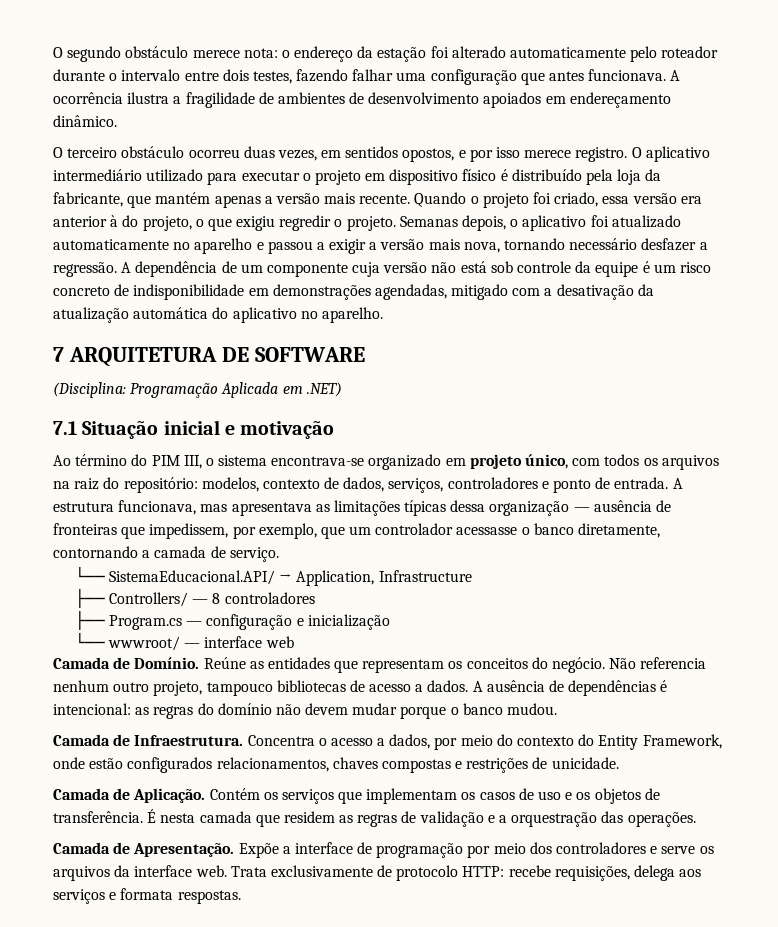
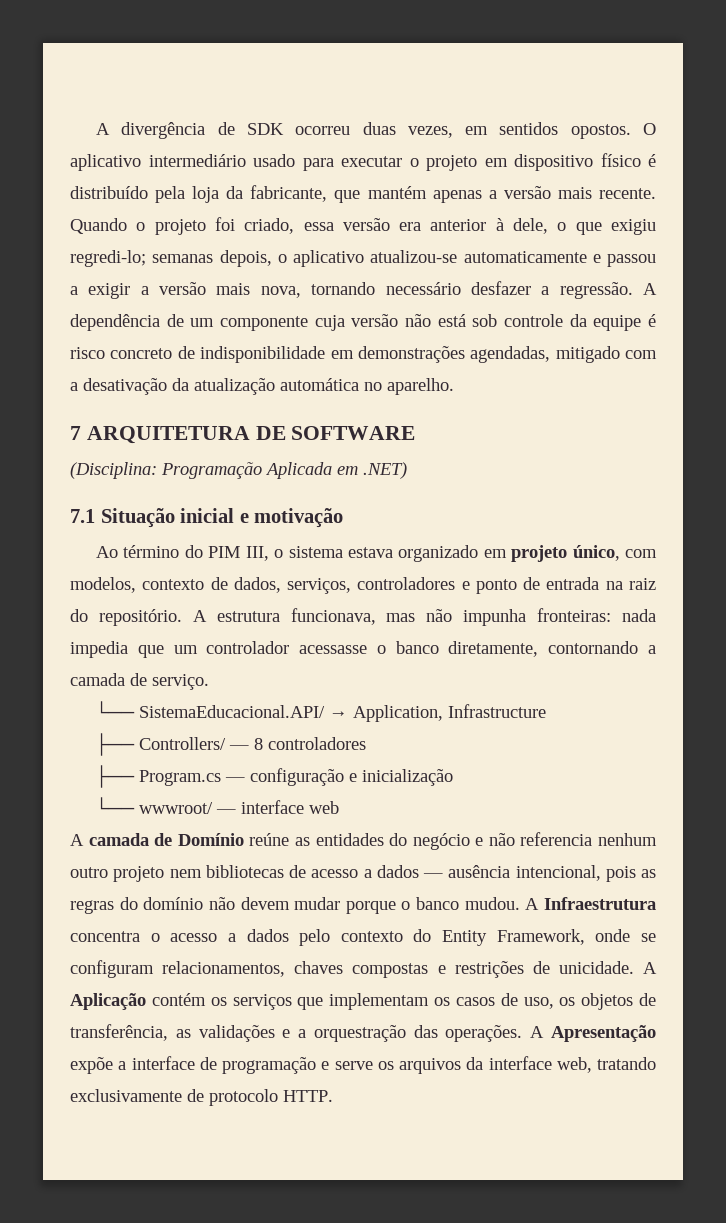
- O segundo obstáculo merece nota: o endereço da estação foi alterado automaticamente pelo roteador durante o intervalo entre dois testes, fazendo falhar uma configuração que antes funcionava. A ocorrência ilustra a fragilidade de ambientes de desenvolvimento apoiados em endereçamento dinâmico.
- O terceiro obstáculo ocorreu duas vezes, em sentidos opostos, e por isso merece registro.
+ A divergência de SDK ocorreu duas vezes, em sentidos opostos.
- O aplicativo intermediário utilizado para executar o projeto em dispositivo físico é distribuído pela loja da fabricante, que mantém apenas a versão mais recente.
+ O aplicativo intermediário usado para executar o projeto em dispositivo físico é distribuído pela loja da fabricante, que mantém apenas a versão mais recente.
- Quando o projeto foi criado, essa versão era anterior à do projeto, o que exigiu regredir o projeto. Semanas depois, o aplicativo foi atualizado automaticamente no aparelho e passou a exigir a versão mais nova, tornando necessário desfazer a regressão.
+ Quando o projeto foi criado, essa versão era anterior à dele, o que exigiu regredi-lo; semanas depois, o aplicativo atualizou-se automaticamente e passou a exigir a versão mais nova, tornando necessário desfazer a regressão.
- A dependência de um componente cuja versão não está sob controle da equipe é um risco concreto de indisponibilidade em demonstrações agendadas, mitigado com a desativação da atualização automática do aplicativo no aparelho.
+ A dependência de um componente cuja versão não está sob controle da equipe é risco concreto de indisponibilidade em demonstrações agendadas, mitigado com a desativação da atualização automática no aparelho.
- Ao término do PIM III, o sistema encontrava-se organizado em projeto único, com todos os arquivos na raiz do repositório: modelos, contexto de dados, serviços, controladores e ponto de entrada. A estrutura funcionava, mas apresentava as limitações típicas dessa organização — ausência de fronteiras que impedissem, por exemplo, que um controlador acessasse o banco diretamente, contornando a camada de serviço.
+ Ao término do PIM III, o sistema estava organizado em projeto único, com modelos, contexto de dados, serviços, controladores e ponto de entrada na raiz do repositório. A estrutura funcionava, mas não impunha fronteiras: nada impedia que um controlador acessasse o banco diretamente, contornando a camada de serviço.
- Camada de Domínio. Reúne as entidades que representam os conceitos do negócio. Não referencia nenhum outro projeto, tampouco bibliotecas de acesso a dados. A ausência de dependências é intencional: as regras do domínio não devem mudar porque o banco mudou.
- Camada de Infraestrutura. Concentra o acesso a dados, por meio do contexto do Entity Framework, onde estão configurados relacionamentos, chaves compostas e restrições de unicidade.
- Camada de Aplicação. Contém os serviços que implementam os casos de uso e os objetos de transferência. É nesta camada que residem as regras de validação e a orquestração das operações.
- Camada de Apresentação. Expõe a interface de programação por meio dos controladores e serve os arquivos da interface web. Trata exclusivamente de protocolo HTTP: recebe requisições, delega aos serviços e formata respostas.
+ A camada de Domínio reúne as entidades do negócio e não referencia nenhum outro projeto nem bibliotecas de acesso a dados — ausência intencional, pois as regras do domínio não devem mudar porque o banco mudou. A Infraestrutura concentra o acesso a dados pelo contexto do Entity Framework, onde se configuram relacionamentos, chaves compostas e restrições de unicidade. A Aplicação contém os serviços que implementam os casos de uso, os objetos de transferência, as validações e a orquestração das operações. A Apresentação expõe a interface de programação e serve os arquivos da interface web, tratando exclusivamente de protocolo HTTP.

